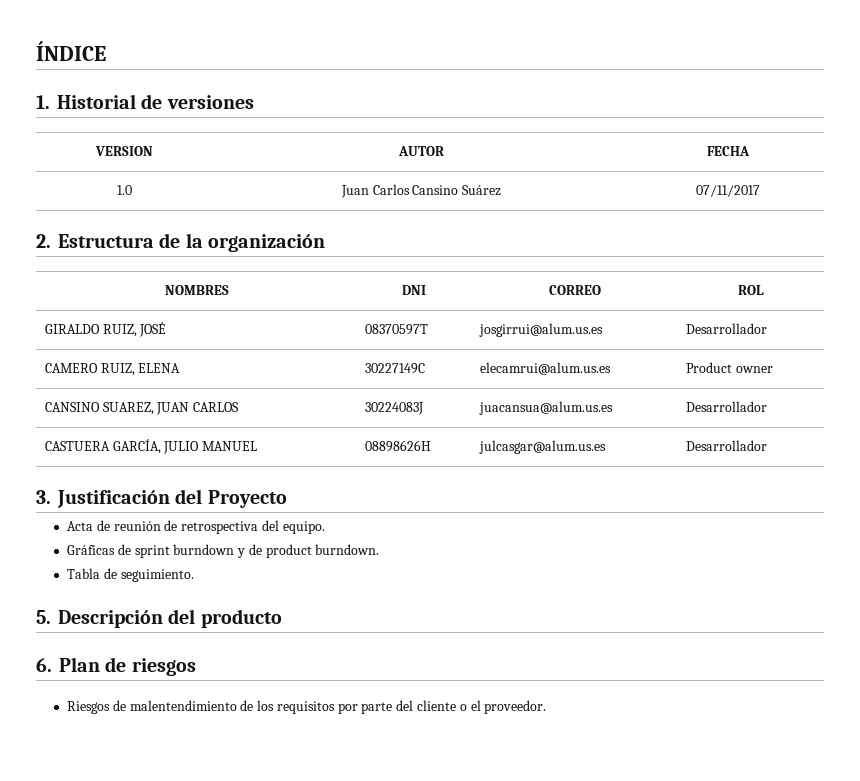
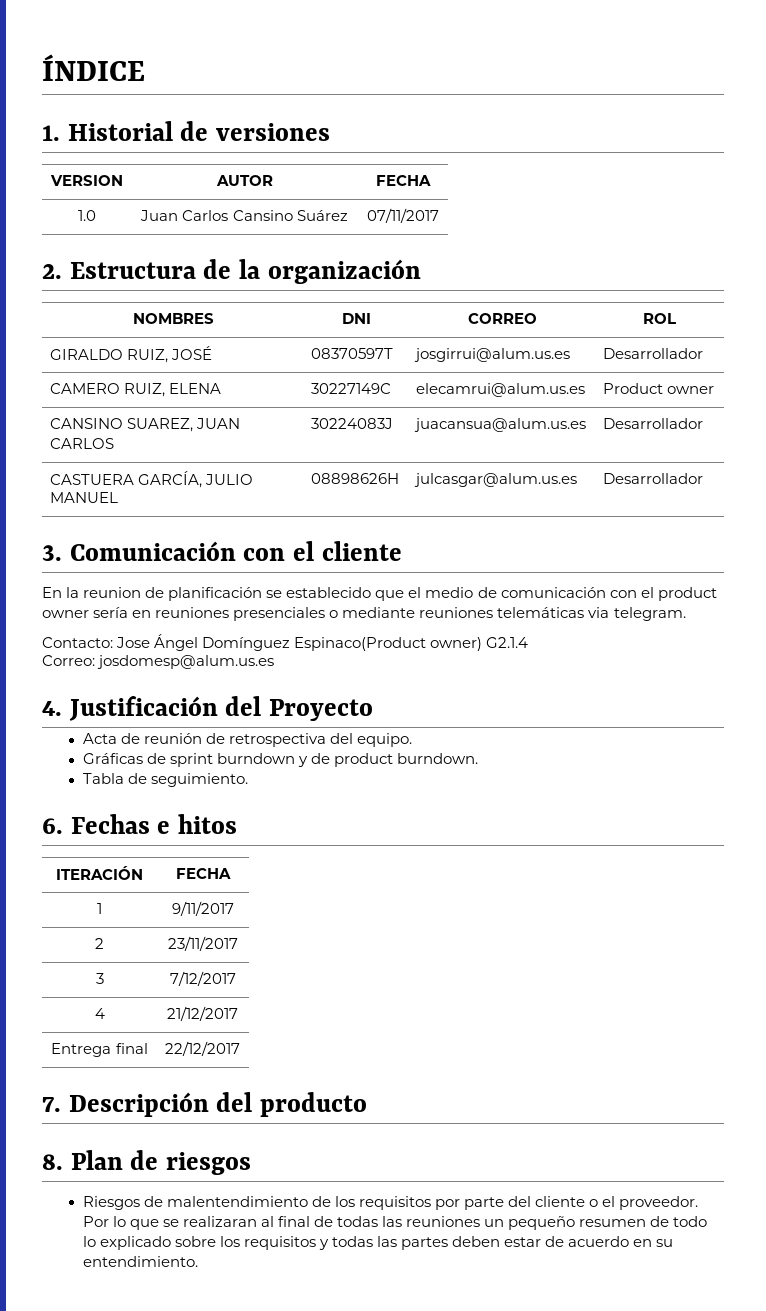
- 3. Justificación del Proyecto
+ 3. Comunicación con el cliente
+ En la reunion de planificación se establecido que el medio de comunicación con el product owner sería en reuniones presenciales o mediante reuniones telemáticas via telegram.
+ Contacto: Jose Ángel Domínguez Espinaco(Product owner) G2.1.4
+ Correo: josdomesp@alum.us.es
+ 4. Justificación del Proyecto
- 5. Descripción del producto
+ 6. Fechas e hitos
+ ITERACIÓN | FECHA
+ 1 | 9/11/2017
+ 2 | 23/11/2017
+ 3 | 7/12/2017
+ 4 | 21/12/2017
+ Entrega final | 22/12/2017
+ 7. Descripción del producto
- 6. Plan de riesgos
+ 8. Plan de riesgos
+ Por lo que se realizaran al final de todas las reuniones un pequeño resumen de todo lo explicado sobre los requisitos y todas las partes deben estar de acuerdo en su entendimiento.

